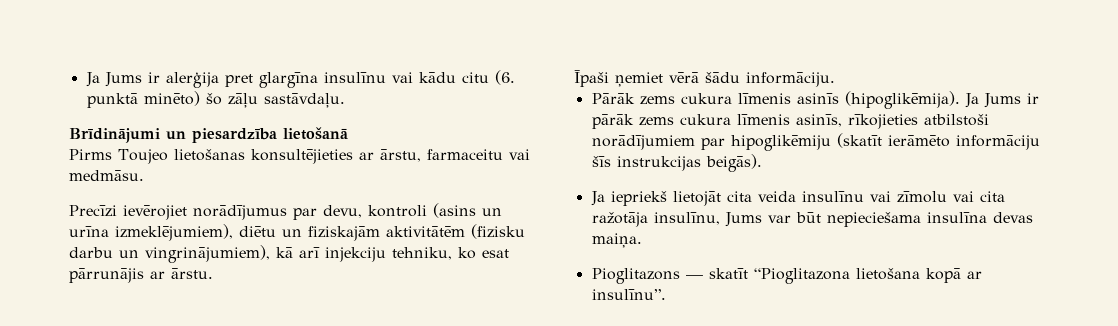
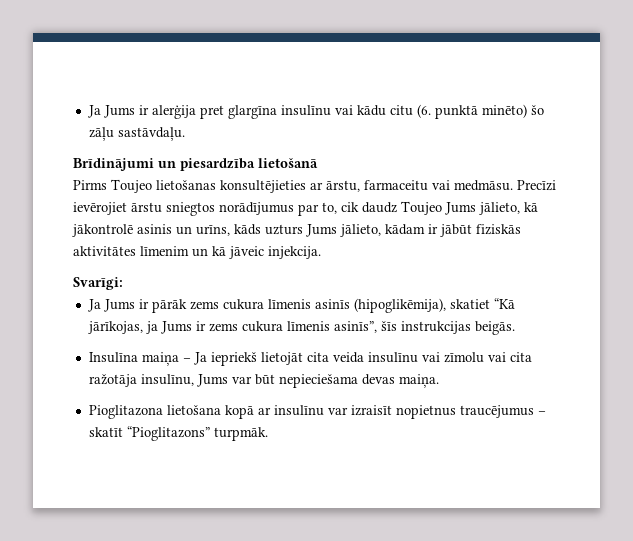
- Pirms Toujeo lietošanas konsultējieties ar ārstu, farmaceitu vai medmāsu.
- Precīzi ievērojiet norādījumus par devu, kontroli (asins un urīna izmeklējumiem), diētu un fiziskajām aktivitātēm (fizisku darbu un vingrinājumiem), kā arī injekciju tehniku, ko esat pārrunājis ar ārstu.
- Īpaši ņemiet vērā šādu informāciju.
- Pārāk zems cukura līmenis asinīs (hipoglikēmija). Ja Jums ir pārāk zems cukura līmenis asinīs, rīkojieties atbilstoši norādījumiem par hipoglikēmiju (skatīt ierāmēto informāciju šīs instrukcijas beigās).
- Ja iepriekš lietojāt cita veida insulīnu vai zīmolu vai cita ražotāja insulīnu, Jums var būt nepieciešama insulīna devas maiņa.
+ Pirms Toujeo lietošanas konsultējieties ar ārstu, farmaceitu vai medmāsu. Precīzi ievērojiet ārstu sniegtos norādījumus par to, cik daudz Toujeo Jums jālieto, kā jākontrolē asinis un urīns, kāds uzturs Jums jālieto, kādam ir jābūt fiziskās aktivitātes līmenim un kā jāveic injekcija.
+ Svarīgi:
+ Ja Jums ir pārāk zems cukura līmenis asinīs (hipoglikēmija), skatiet “Kā jārīkojas, ja Jums ir zems cukura līmenis asinīs”, šīs instrukcijas beigās.
+ Insulīna maiņa – Ja iepriekš lietojāt cita veida insulīnu vai zīmolu vai cita ražotāja insulīnu, Jums var būt nepieciešama devas maiņa.
- Pioglitazons — skatīt “Pioglitazona lietošana kopā ar insulīnu”.
+ Pioglitazona lietošana kopā ar insulīnu var izraisīt nopietnus traucējumus – skatīt “Pioglitazons” turpmāk.

